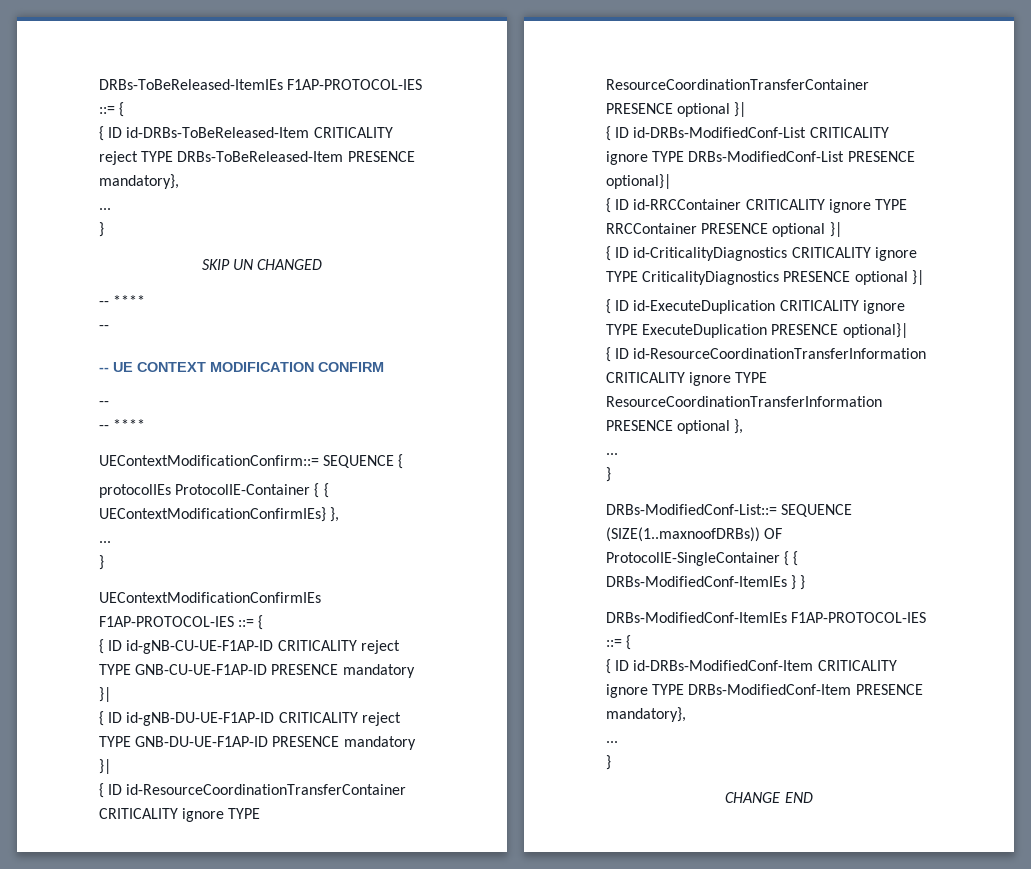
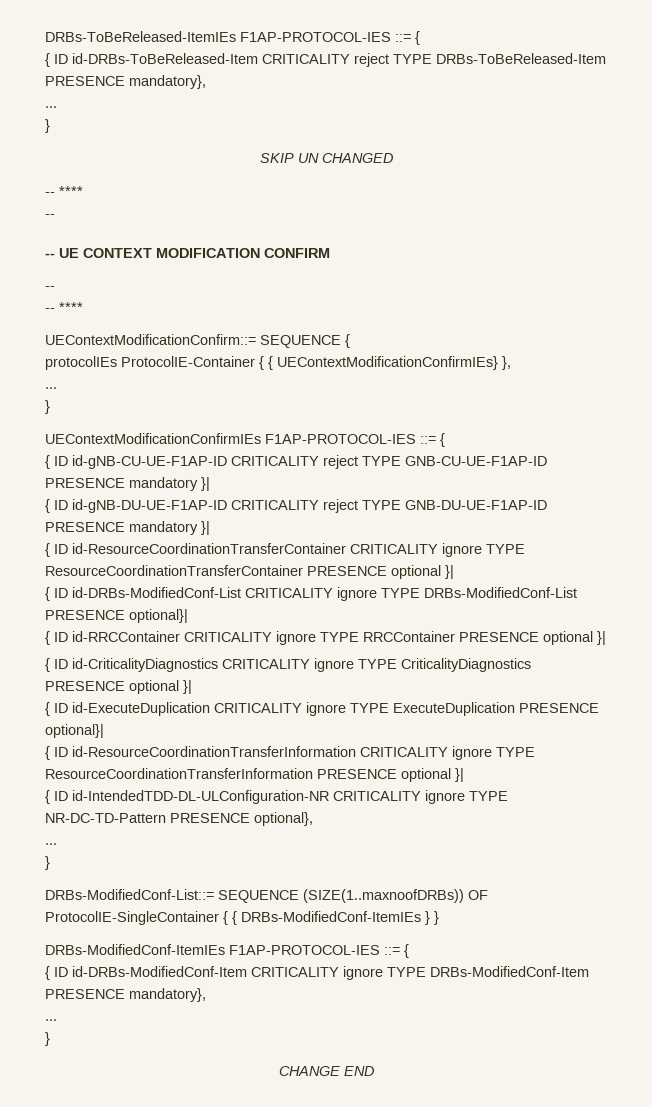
- { ID id-ResourceCoordinationTransferInformation CRITICALITY ignore TYPE ResourceCoordinationTransferInformation PRESENCE optional },
+ { ID id-ResourceCoordinationTransferInformation CRITICALITY ignore TYPE ResourceCoordinationTransferInformation PRESENCE optional }|
+ { ID id-IntendedTDD-DL-ULConfiguration-NR CRITICALITY ignore TYPE NR-DC-TD-Pattern PRESENCE optional},

